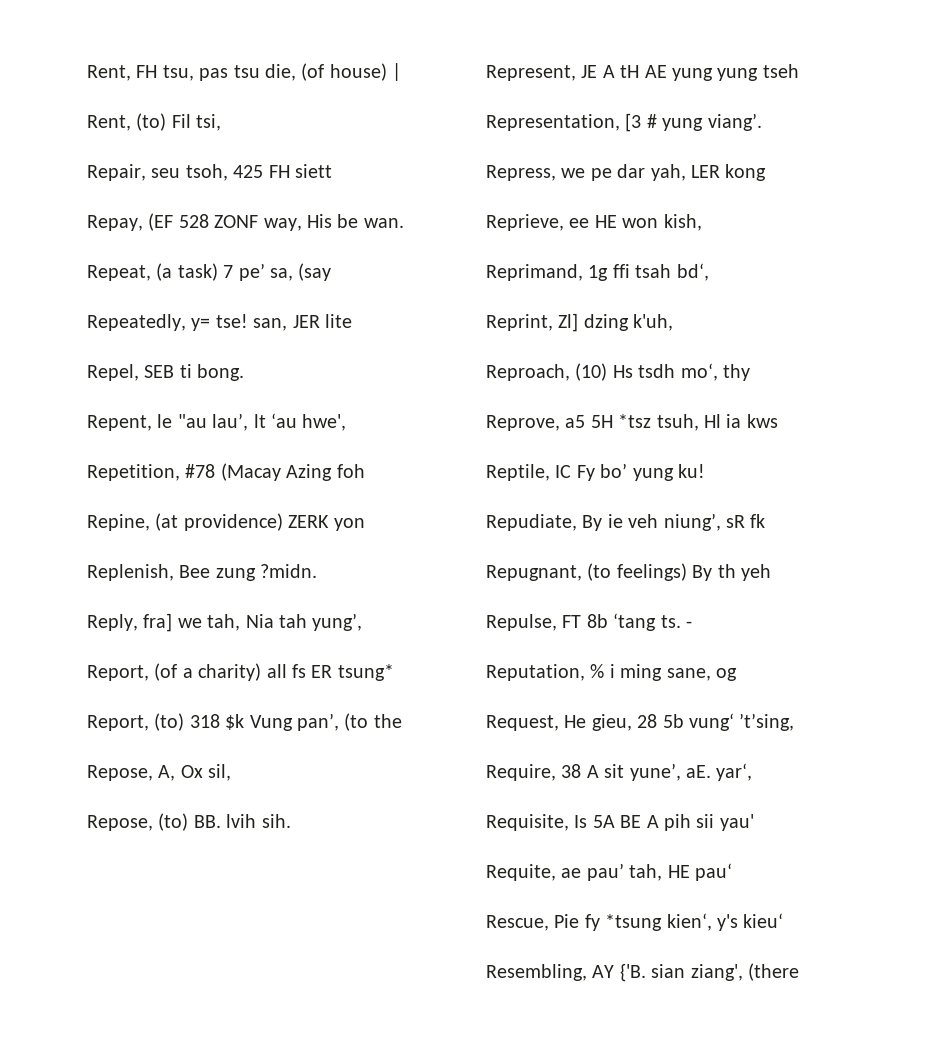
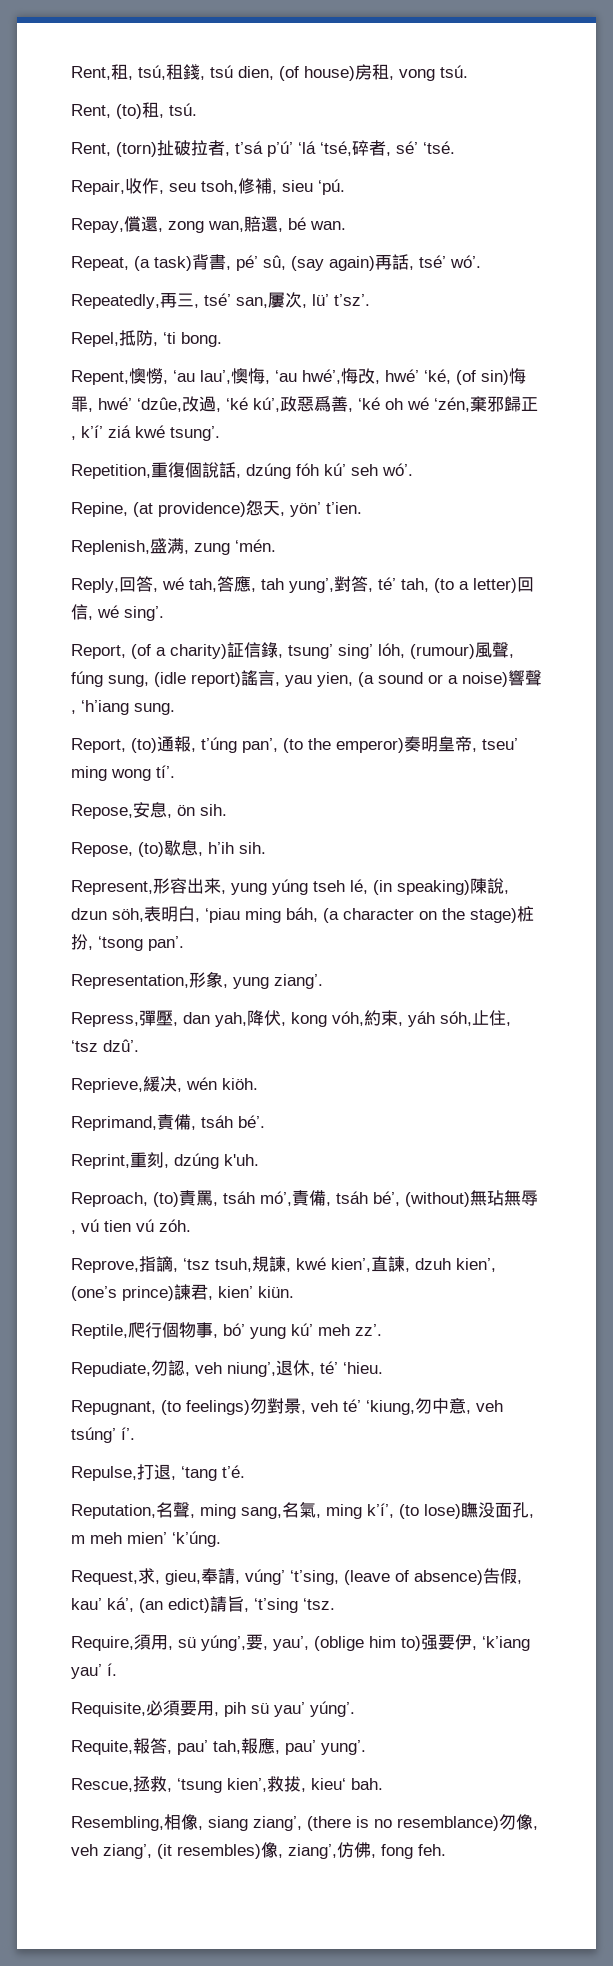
- Rent, FH tsu, pas tsu die, (of house) |
- Rent, (to) Fil tsi,
- Repair, seu tsoh, 425 FH siett
- Repay, (EF 528 ZONF way, His be wan.
- Repeat, (a task) 7 pe’ sa, (say
- Repeatedly, y= tse! san, JER lite
- Repel, SEB ti bong.
- Repent, le "au lau’, lt ‘au hwe',
- Repetition, #78 (Macay Azing foh
- Repine, (at providence) ZERK yon
- Replenish, Bee zung ?midn.
- Reply, fra] we tah, Nia tah yung’,
- Report, (of a charity) all fs ER tsung*
+ Rent,租, tsú,租錢, tsú dien, (of house)房租, vong tsú.
+ Rent, (to)租, tsú.
+ Rent, (torn)扯破拉者, t’sá p’ú’ ‘lá ‘tsé,碎者, sé’ ‘tsé.
+ Repair,收作, seu tsoh,修補, sieu ‘pú.
+ Repay,償還, zong wan,賠還, bé wan.
+ Repeat, (a task)背書, pé’ sû, (say again)再話, tsé’ wó’.
+ Repeatedly,再三, tsé’ san,屢次, lü’ t’sz’.
+ Repel,抵防, ‘ti bong.
+ Repent,懊憦, ‘au lau’,懊悔, ‘au hwé’,悔改, hwé’ ‘ké, (of sin)悔罪, hwé’ ‘dzûe,改過, ‘ké kú’,政惡爲善, ‘ké oh wé ‘zén,棄邪歸正, k’í’ ziá kwé tsung’.
+ Repetition,重復個說話, dzúng fóh kú’ seh wó’.
+ Repine, (at providence)怨天, yön’ t’ien.
+ Replenish,盛满, zung ‘mén.
+ Reply,回答, wé tah,答應, tah yung’,對答, té’ tah, (to a letter)回信, wé sing’.
+ Report, (of a charity)証信錄, tsung’ sing’ lóh, (rumour)風聲, fúng sung, (idle report)謠言, yau yien, (a sound or a noise)響聲, ‘h’iang sung.
- Report, (to) 318 $k Vung pan’, (to the
- Repose, A, Ox sil,
+ Report, (to)通報, t’úng pan’, (to the emperor)奏明皇帝, tseu’ ming wong tí’.
+ Repose,安息, ön sih.
- Repose, (to) BB. lvih sih.
+ Repose, (to)歇息, h’ih sih.
- Represent, JE A tH AE yung yung tseh
- Representation, [3 # yung viang’.
- Repress, we pe dar yah, LER kong
- Reprieve, ee HE won kish,
- Reprimand, 1g ffi tsah bd‘,
- Reprint, Zl] dzing k'uh,
- Reproach, (10) Hs tsdh mo‘, thy
- Reprove, a5 5H *tsz tsuh, Hl ia kws
- Reptile, IC Fy bo’ yung ku!
- Repudiate, By ie veh niung’, sR fk
- Repugnant, (to feelings) By th yeh
- Repulse, FT 8b ‘tang ts. -
- Reputation, % i ming sane, og
- Request, He gieu, 28 5b vung‘ ’t’sing,
- Require, 38 A sit yune’, aE. yar‘,
- Requisite, Is 5A BE A pih sii yau'
+ Represent,形容出来, yung yúng tseh lé, (in speaking)陳說, dzun söh,表明白, ‘piau ming báh, (a character on the stage)桩扮, ‘tsong pan’.
+ Representation,形象, yung ziang’.
+ Repress,彈壓, dan yah,降伏, kong vóh,約束, yáh sóh,止住, ‘tsz dzû’.
+ Reprieve,緩决, wén kiöh.
+ Reprimand,責備, tsáh bé’.
+ Reprint,重刻, dzúng k'uh.
+ Reproach, (to)責罵, tsáh mó’,責備, tsáh bé’, (without)無玷無辱, vú tien vú zóh.
+ Reprove,指謫, ‘tsz tsuh,規諫, kwé kien’,直諫, dzuh kien’, (one’s prince)諫君, kien’ kiün.
+ Reptile,爬行個物事, bó’ yung kú’ meh zz’.
+ Repudiate,勿認, veh niung’,退休, té’ ‘hieu.
+ Repugnant, (to feelings)勿對景, veh té’ ‘kiung,勿中意, veh tsúng’ í’.
+ Repulse,打退, ‘tang t’é.
+ Reputation,名聲, ming sang,名氣, ming k’í’, (to lose)瞴没面孔, m meh mien’ ‘k’úng.
+ Request,求, gieu,奉請, vúng’ ‘t’sing, (leave of absence)告假, kau’ ká’, (an edict)請旨, ‘t’sing ‘tsz.
+ Require,須用, sü yúng’,要, yau’, (oblige him to)强要伊, ‘k’iang yau’ í.
+ Requisite,必須要用, pih sü yau’ yúng’.
- Requite, ae pau’ tah, HE pau‘
+ Requite,報答, pau’ tah,報應, pau’ yung’.
- Rescue, Pie fy *tsung kien‘, y's kieu‘
+ Rescue,拯救, ‘tsung kien’,救拔, kieu‘ bah.
- Resembling, AY {'B. sian ziang', (there
+ Resembling,相像, siang ziang’, (there is no resemblance)勿像, veh ziang’, (it resembles)像, ziang’,仿佛, fong feh.

